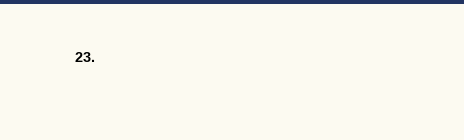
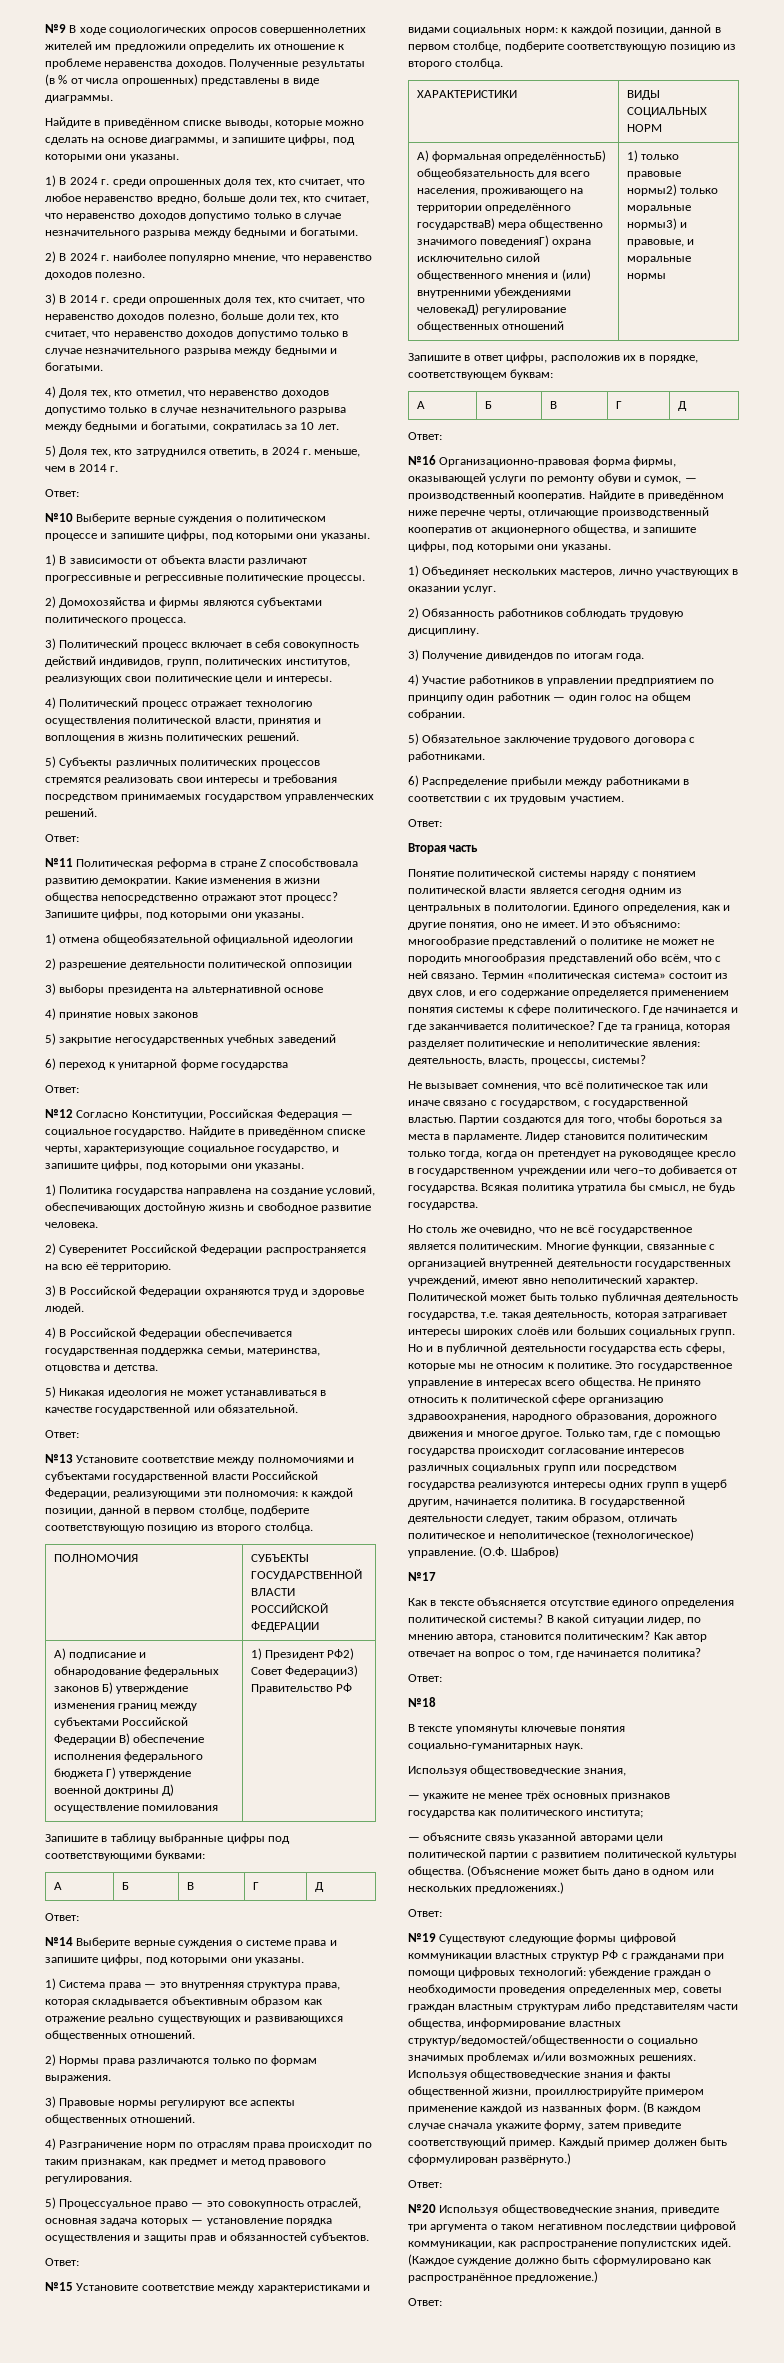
- 23.
+ №9 В ходе социологических опросов совершеннолетних жителей им предложили определить их отношение к проблеме неравенства доходов. Полученные результаты (в % от числа опрошенных) представлены в виде диаграммы.
+ Найдите в приведённом списке выводы, которые можно сделать на основе диаграммы, и запишите цифры, под которыми они указаны.
+ 1) В 2024 г. среди опрошенных доля тех, кто считает, что любое неравенство вредно, больше доли тех, кто считает, что неравенство доходов допустимо только в случае незначительного разрыва между бедными и богатыми.
+ 2) В 2024 г. наиболее популярно мнение, что неравенство доходов полезно.
+ 3) В 2014 г. среди опрошенных доля тех, кто считает, что неравенство доходов полезно, больше доли тех, кто считает, что неравенство доходов допустимо только в случае незначительного разрыва между бедными и богатыми.
+ 4) Доля тех, кто отметил, что неравенство доходов допустимо только в случае незначительного разрыва между бедными и богатыми, сократилась за 10 лет.
+ 5) Доля тех, кто затруднился ответить, в 2024 г. меньше, чем в 2014 г.
+ Ответ:
+ №10 Выберите верные суждения о политическом процессе и запишите цифры, под которыми они указаны.
+ 1) В зависимости от объекта власти различают прогрессивные и регрессивные политические процессы.
+ 2) Домохозяйства и фирмы являются субъектами политического процесса.
+ 3) Политический процесс включает в себя совокупность действий индивидов, групп, политических институтов, реализующих свои политические цели и интересы.
+ 4) Политический процесс отражает технологию осуществления политической власти, принятия и воплощения в жизнь политических решений.
+ 5) Субъекты различных политических процессов стремятся реализовать свои интересы и требования посредством принимаемых государством управленческих решений.
+ Ответ:
+ №11 Политическая реформа в стране Z способствовала развитию демократии. Какие изменения в жизни общества непосредственно отражают этот процесс? Запишите цифры, под которыми они указаны.
+ 1) отмена общеобязательной официальной идеологии
+ 2) разрешение деятельности политической оппозиции
+ 3) выборы президента на альтернативной основе
+ 4) принятие новых законов
+ 5) закрытие негосударственных учебных заведений
+ 6) переход к унитарной форме государства
+ Ответ:
+ №12 Согласно Конституции, Российская Федерация — социальное государство. Найдите в приведённом списке черты, характеризующие социальное государство, и запишите цифры, под которыми они указаны.
+ 1) Политика государства направлена на создание условий, обеспечивающих достойную жизнь и свободное развитие человека.
+ 2) Суверенитет Российской Федерации распространяется на всю её территорию.
+ 3) В Российской Федерации охраняются труд и здоровье людей.
+ 4) В Российской Федерации обеспечивается государственная поддержка семьи, материнства, отцовства и детства.
+ 5) Никакая идеология не может устанавливаться в качестве государственной или обязательной.
+ Ответ:
+ №13 Установите соответствие между полномочиями и субъектами государственной власти Российской Федерации, реализующими эти полномочия: к каждой позиции, данной в первом столбце, подберите соответствующую позицию из второго столбца.
+ ПОЛНОМОЧИЯ | СУБЪЕКТЫ ГОСУДАРСТВЕННОЙ ВЛАСТИ РОССИЙСКОЙ ФЕДЕРАЦИИ
+ А) подписание и обнародование федеральных законов Б) утверждение изменения границ между субъектами Российской Федерации В) обеспечение исполнения федерального бюджета Г) утверждение военной доктрины Д) осуществление помилования | 1) Президент РФ2) Совет Федерации3) Правительство РФ
+ Запишите в таблицу выбранные цифры под соответствующими буквами:
+ A | Б | В | Г | Д
+ Ответ:
+ №14 Выберите верные суждения о системе права и запишите цифры, под которыми они указаны.
+ 1) Система права — это внутренняя структура права, которая складывается объективным образом как отражение реально существующих и развивающихся общественных отношений.
+ 2) Нормы права различаются только по формам выражения.
+ 3) Правовые нормы регулируют все аспекты общественных отношений.
+ 4) Разграничение норм по отраслям права происходит по таким признакам, как предмет и метод правового регулирования.
+ 5) Процессуальное право — это совокупность отраслей, основная задача которых — установление порядка осуществления и защиты прав и обязанностей субъектов.
+ Ответ:
+ №15 Установите соответствие между характеристиками и видами социальных норм: к каждой позиции, данной в первом столбце, подберите соответствующую позицию из второго столбца.
+ ХАРАКТЕРИСТИКИ | ВИДЫ СОЦИАЛЬНЫХ НОРМ
+ А) формальная определённостьБ) общеобязательность для всего населения, проживающего на территории определённого государстваВ) мера общественно значимого поведенияГ) охрана исключительно силой общественного мнения и (или) внутренними убеждениями человекаД) регулирование общественных отношений | 1) только правовые нормы2) только моральные нормы3) и правовые, и моральные нормы
+ Запишите в ответ цифры, расположив их в порядке, соответствующем буквам:
+ A | Б | В | Г | Д
+ Ответ:
+ №16 Организационно-правовая форма фирмы, оказывающей услуги по ремонту обуви и сумок, — производственный кооператив. Найдите в приведённом ниже перечне черты, отличающие производственный кооператив от акционерного общества, и запишите цифры, под которыми они указаны.
+ 1) Объединяет нескольких мастеров, лично участвующих в оказании услуг.
+ 2) Обязанность работников соблюдать трудовую дисциплину.
+ 3) Получение дивидендов по итогам года.
+ 4) Участие работников в управлении предприятием по принципу один работник — один голос на общем собрании.
+ 5) Обязательное заключение трудового договора с работниками.
+ 6) Распределение прибыли между работниками в соответствии с их трудовым участием.
+ Ответ:
+ Вторая часть
+ Понятие политической системы наряду с понятием политической власти является сегодня одним из центральных в политологии. Единого определения, как и другие понятия, оно не имеет. И это объяснимо: многообразие представлений о политике не может не породить многообразия представлений обо всём, что с ней связано. Термин «политическая система» состоит из двух слов, и его содержание определяется применением понятия системы к сфере политического. Где начинается и где заканчивается политическое? Где та граница, которая разделяет политические и неполитические явления: деятельность, власть, процессы, системы?
+ Не вызывает сомнения, что всё политическое так или иначе связано с государством, с государственной властью. Партии создаются для того, чтобы бороться за места в парламенте. Лидер становится политическим только тогда, когда он претендует на руководящее кресло в государственном учреждении или чего–то добивается от государства. Всякая политика утратила бы смысл, не будь государства.
+ Но столь же очевидно, что не всё государственное является политическим. Многие функции, связанные с организацией внутренней деятельности государственных учреждений, имеют явно неполитический характер. Политической может быть только публичная деятельность государства, т.е. такая деятельность, которая затрагивает интересы широких слоёв или больших социальных групп. Но и в публичной деятельности государства есть сферы, которые мы не относим к политике. Это государственное управление в интересах всего общества. Не принято относить к политической сфере организацию здравоохранения, народного образования, дорожного движения и многое другое. Только там, где с помощью государства происходит согласование интересов различных социальных групп или посредством государства реализуются интересы одних групп в ущерб другим, начинается политика. В государственной деятельности следует, таким образом, отличать политическое и неполитическое (технологическое) управление. (О.Ф. Шабров)
+ №17
+ Как в тексте объясняется отсутствие единого определения политической системы? В какой ситуации лидер, по мнению автора, становится политическим? Как автор отвечает на вопрос о том, где начинается политика?
+ Ответ:
+ №18
+ В тексте упомянуты ключевые понятия социально-гуманитарных наук.
+ Используя обществоведческие знания,
+ — укажите не менее трёх основных признаков государства как политического института;
+ — объясните связь указанной авторами цели политической партии с развитием политической культуры общества. (Объяснение может быть дано в одном или нескольких предложениях.)
+ Ответ:
+ №19 Существуют следующие формы цифровой коммуникации властных структур РФ с гражданами при помощи цифровых технологий: убеждение граждан о необходимости проведения определенных мер, советы граждан властным структурам либо представителям части общества, информирование властных структур/ведомостей/общественности о социально значимых проблемах и/или возможных решениях. Используя обществоведческие знания и факты общественной жизни, проиллюстрируйте примером применение каждой из названных форм. (В каждом случае сначала укажите форму, затем приведите соответствующий пример. Каждый пример должен быть сформулирован развёрнуто.)
+ Ответ:
+ №20 Используя обществоведческие знания, приведите три аргумента о таком негативном последствии цифровой коммуникации, как распространение популистских идей. (Каждое суждение должно быть сформулировано как распространённое предложение.)
+ Ответ:

